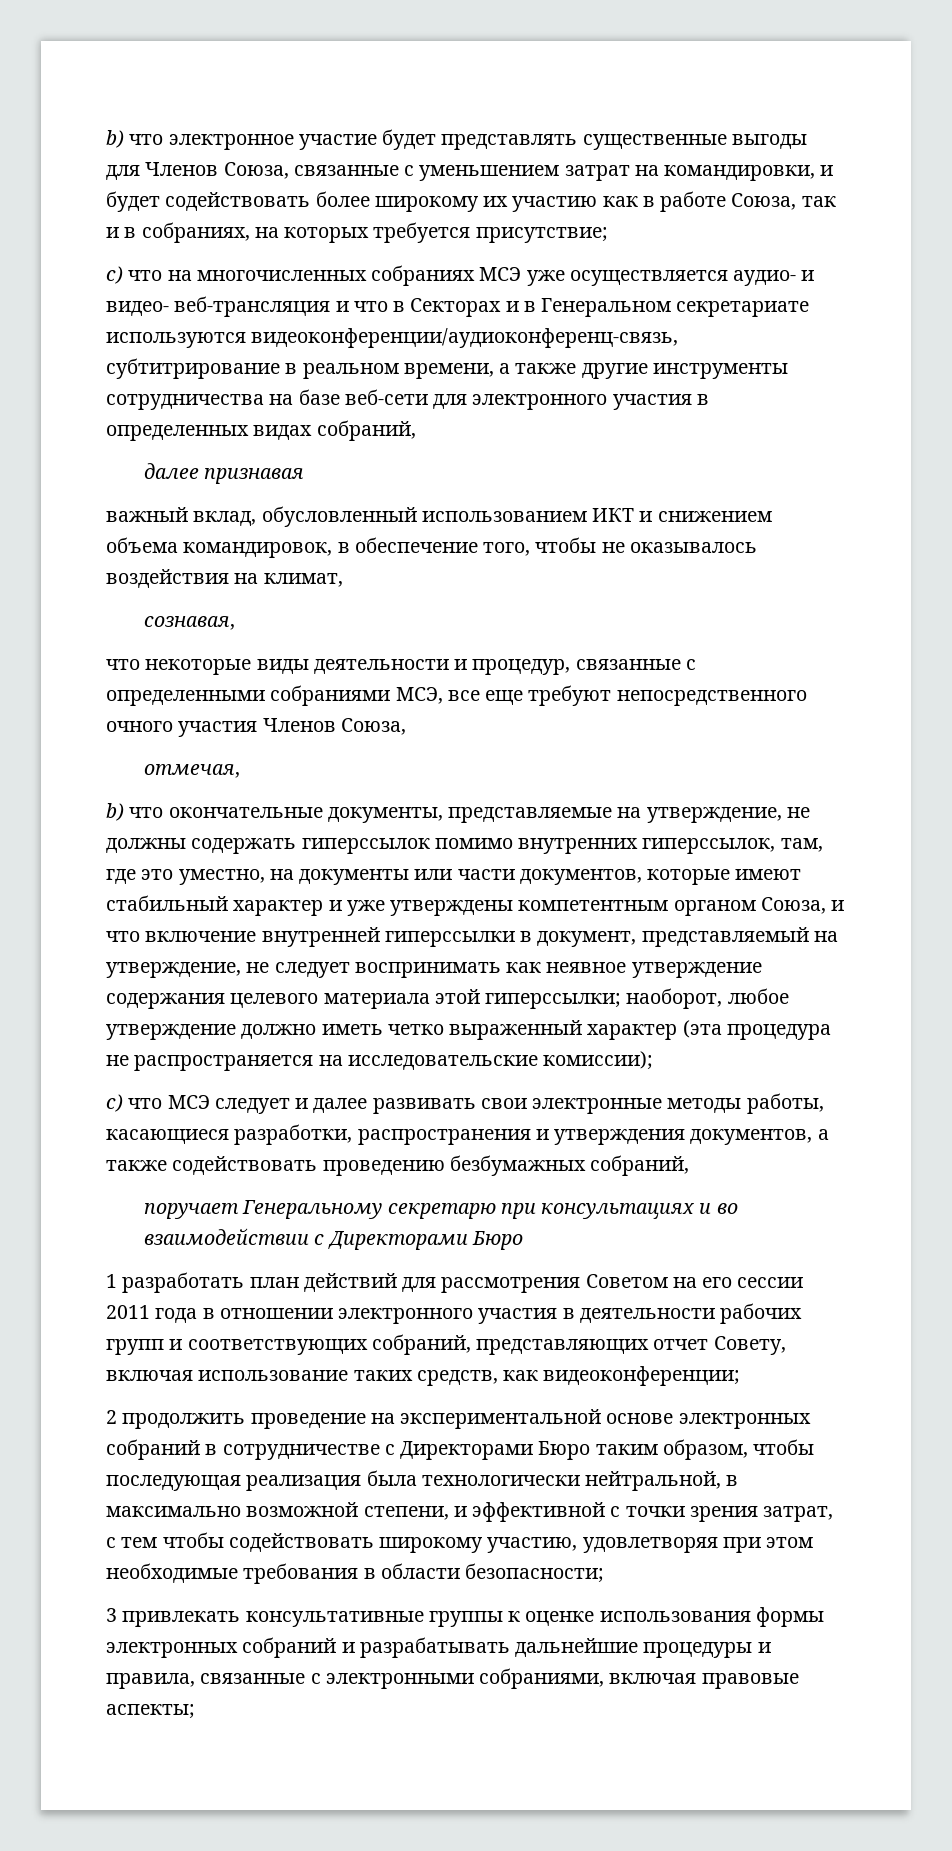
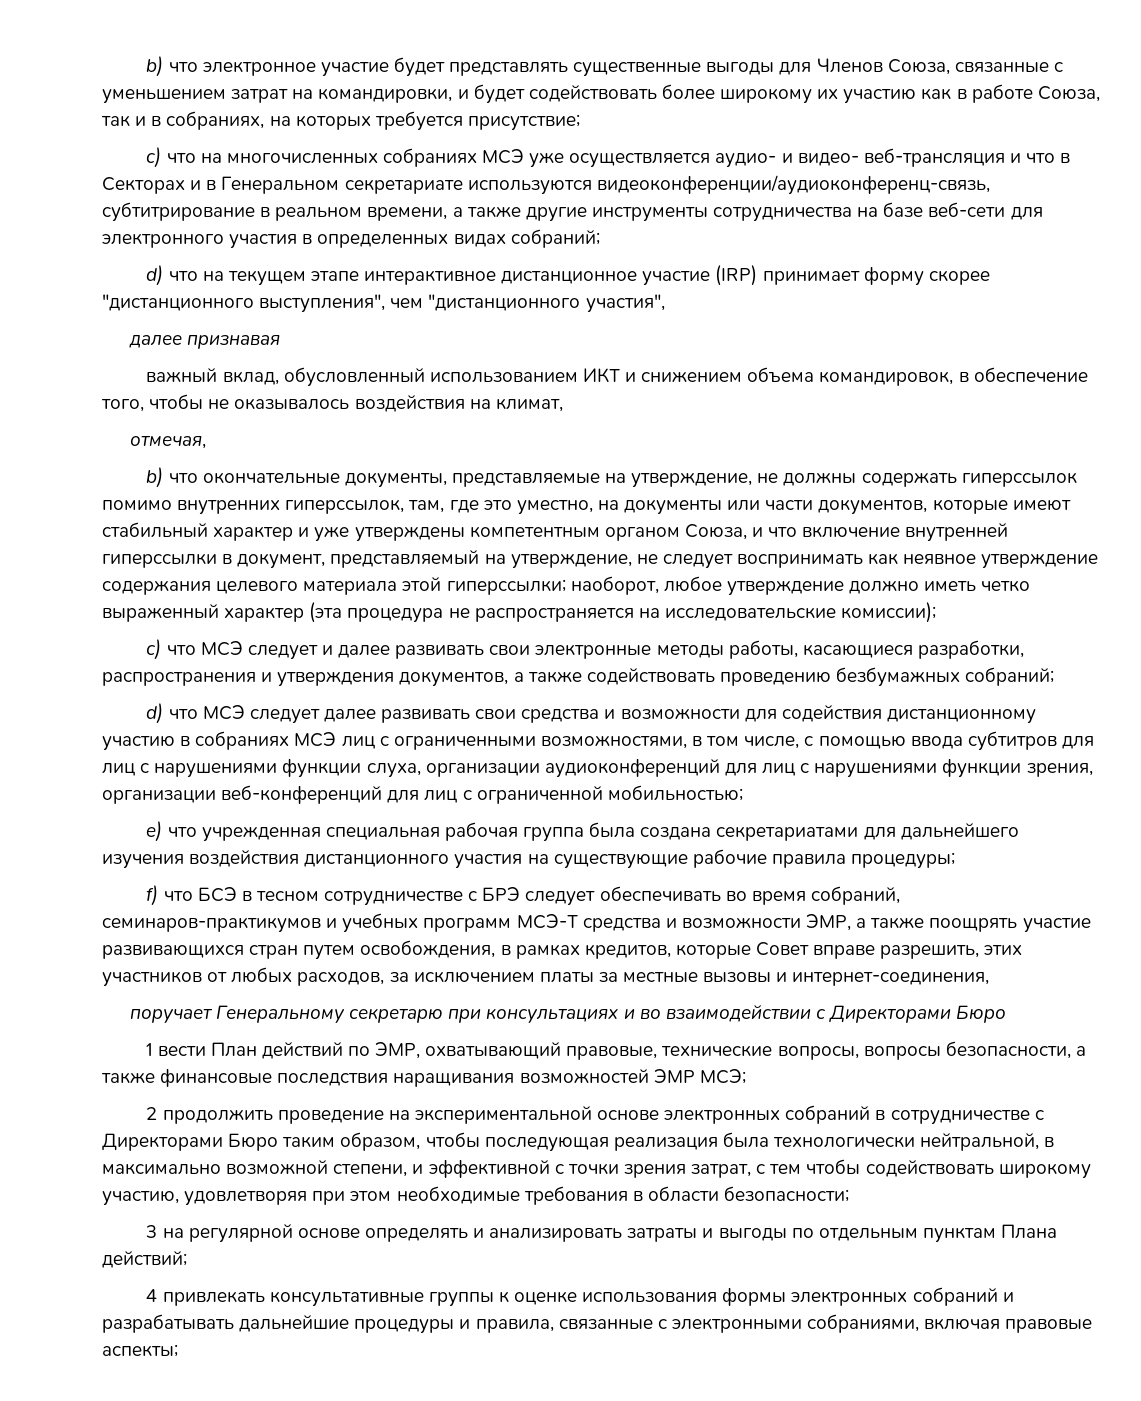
- c) что на многочисленных собраниях МСЭ уже осуществляется аудио- и видео- веб-трансляция и что в Секторах и в Генеральном секретариате используются видеоконференции/аудиоконференц-связь, субтитрирование в реальном времени, а также другие инструменты сотрудничества на базе веб-сети для электронного участия в определенных видах собраний,
+ c) что на многочисленных собраниях МСЭ уже осуществляется аудио- и видео- веб-трансляция и что в Секторах и в Генеральном секретариате используются видеоконференции/аудиоконференц-связь, субтитрирование в реальном времени, а также другие инструменты сотрудничества на базе веб-сети для электронного участия в определенных видах собраний;
+ d) что на текущем этапе интерактивное дистанционное участие (IRP) принимает форму скорее "дистанционного выступления", чем "дистанционного участия",
- сознавая,
- что некоторые виды деятельности и процедур, связанные с определенными собраниями МСЭ, все еще требуют непосредственного очного участия Членов Союза,
- с) что МСЭ следует и далее развивать свои электронные методы работы, касающиеся разработки, распространения и утверждения документов, а также содействовать проведению безбумажных собраний,
+ с) что МСЭ следует и далее развивать свои электронные методы работы, касающиеся разработки, распространения и утверждения документов, а также содействовать проведению безбумажных собраний;
+ d) что МСЭ следует далее развивать свои средства и возможности для содействия дистанционному участию в собраниях МСЭ лиц с ограниченными возможностями, в том числе, с помощью ввода субтитров для лиц с нарушениями функции слуха, организации аудиоконференций для лиц с нарушениями функции зрения, организации веб-конференций для лиц с ограниченной мобильностью;
+ e) что учрежденная специальная рабочая группа была создана секретариатами для дальнейшего изучения воздействия дистанционного участия на существующие рабочие правила процедуры;
+ f) что БСЭ в тесном сотрудничестве с БРЭ следует обеспечивать во время собраний, семинаров-практикумов и учебных программ МСЭ-Т средства и возможности ЭМР, а также поощрять участие развивающихся стран путем освобождения, в рамках кредитов, которые Совет вправе разрешить, этих участников от любых расходов, за исключением платы за местные вызовы и интернет-соединения,
- 1 разработать план действий для рассмотрения Советом на его сессии 2011 года в отношении электронного участия в деятельности рабочих групп и соответствующих собраний, представляющих отчет Совету, включая использование таких средств, как видеоконференции;
+ 1 вести План действий по ЭМР, охватывающий правовые, технические вопросы, вопросы безопасности, а также финансовые последствия наращивания возможностей ЭМР МСЭ;
- 3 привлекать консультативные группы к оценке использования формы электронных собраний и разрабатывать дальнейшие процедуры и правила, связанные с электронными собраниями, включая правовые аспекты;
+ 3 на регулярной основе определять и анализировать затраты и выгоды по отдельным пунктам Плана действий;
+ 4 привлекать консультативные группы к оценке использования формы электронных собраний и разрабатывать дальнейшие процедуры и правила, связанные с электронными собраниями, включая правовые аспекты;

